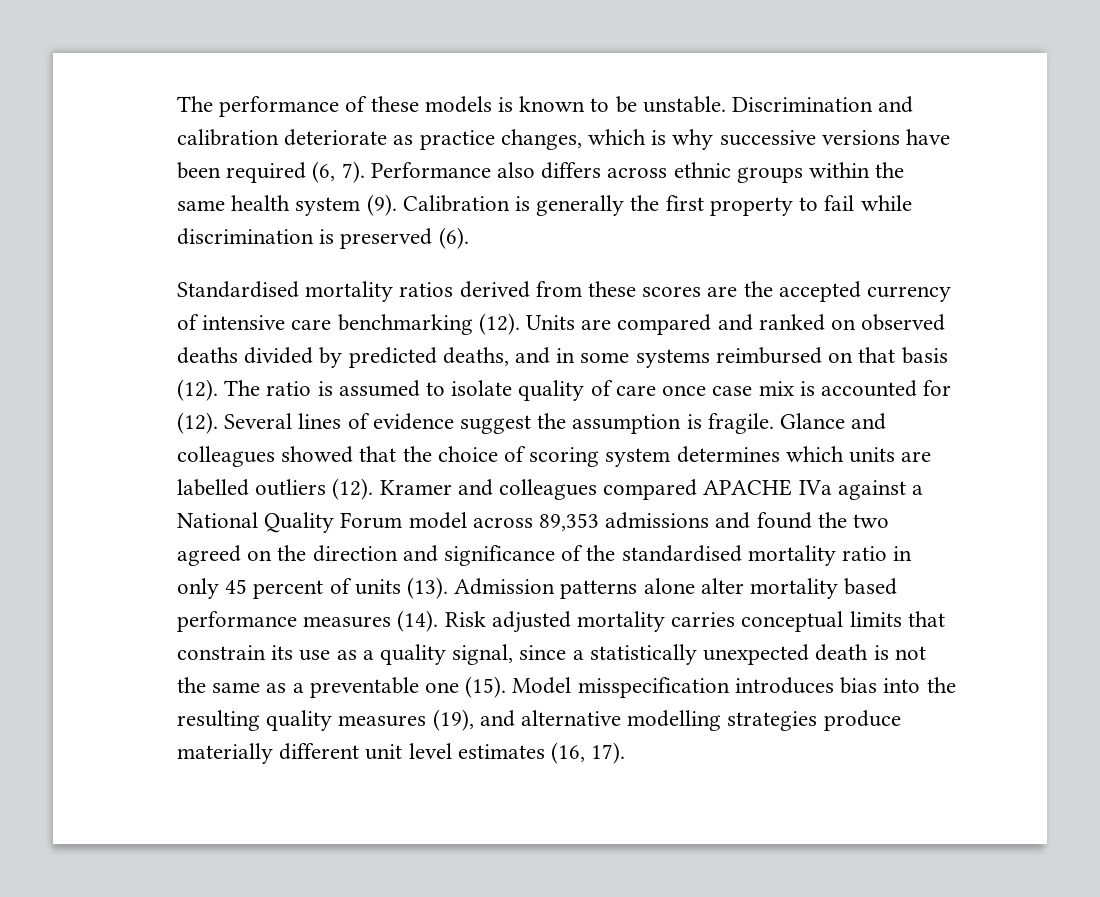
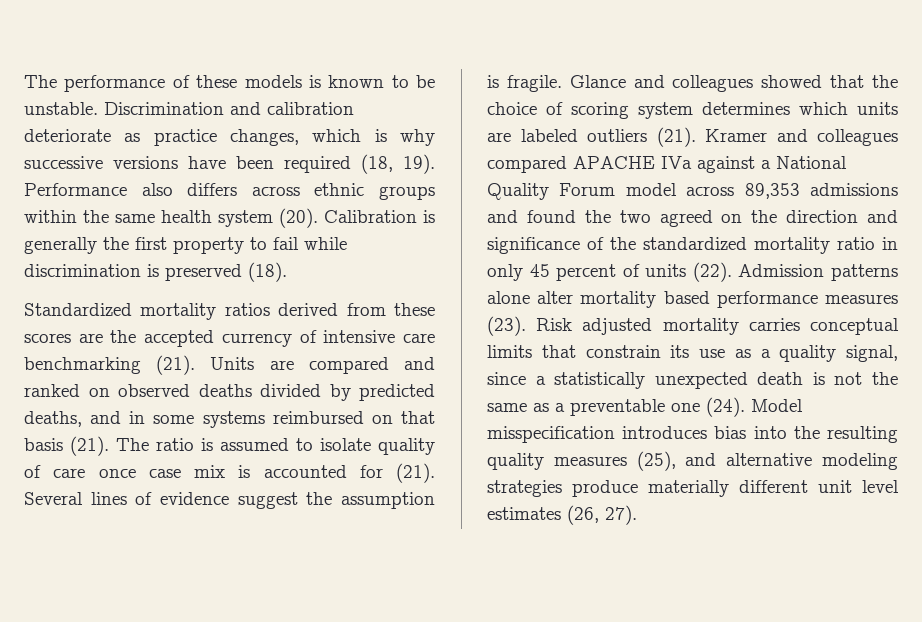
- Discrimination and calibration deteriorate as practice changes, which is why successive versions have been required (6, 7).
+ Discrimination and calibration deteriorate as practice changes, which is why successive versions have been required (18, 19).
- Performance also differs across ethnic groups within the same health system (9).
+ Performance also differs across ethnic groups within the same health system (20).
- Calibration is generally the first property to fail while discrimination is preserved (6).
- Standardised mortality ratios derived from these scores are the accepted currency of intensive care benchmarking (12).
+ Calibration is generally the first property to fail while discrimination is preserved (18).
+ Standardized mortality ratios derived from these scores are the accepted currency of intensive care benchmarking (21).
- Units are compared and ranked on observed deaths divided by predicted deaths, and in some systems reimbursed on that basis (12).
+ Units are compared and ranked on observed deaths divided by predicted deaths, and in some systems reimbursed on that basis (21).
- The ratio is assumed to isolate quality of care once case mix is accounted for (12).
+ The ratio is assumed to isolate quality of care once case mix is accounted for (21).
- Glance and colleagues showed that the choice of scoring system determines which units are labelled outliers (12).
+ Glance and colleagues showed that the choice of scoring system determines which units are labeled outliers (21).
- Kramer and colleagues compared APACHE IVa against a National Quality Forum model across 89,353 admissions and found the two agreed on the direction and significance of the standardised mortality ratio in only 45 percent of units (13).
+ Kramer and colleagues compared APACHE IVa against a National Quality Forum model across 89,353 admissions and found the two agreed on the direction and significance of the standardized mortality ratio in only 45 percent of units (22).
- Admission patterns alone alter mortality based performance measures (14).
+ Admission patterns alone alter mortality based performance measures (23).
- Risk adjusted mortality carries conceptual limits that constrain its use as a quality signal, since a statistically unexpected death is not the same as a preventable one (15).
+ Risk adjusted mortality carries conceptual limits that constrain its use as a quality signal, since a statistically unexpected death is not the same as a preventable one (24).
- Model misspecification introduces bias into the resulting quality measures (19), and alternative modelling strategies produce materially different unit level estimates (16, 17).
+ Model misspecification introduces bias into the resulting quality measures (25), and alternative modeling strategies produce materially different unit level estimates (26, 27).

